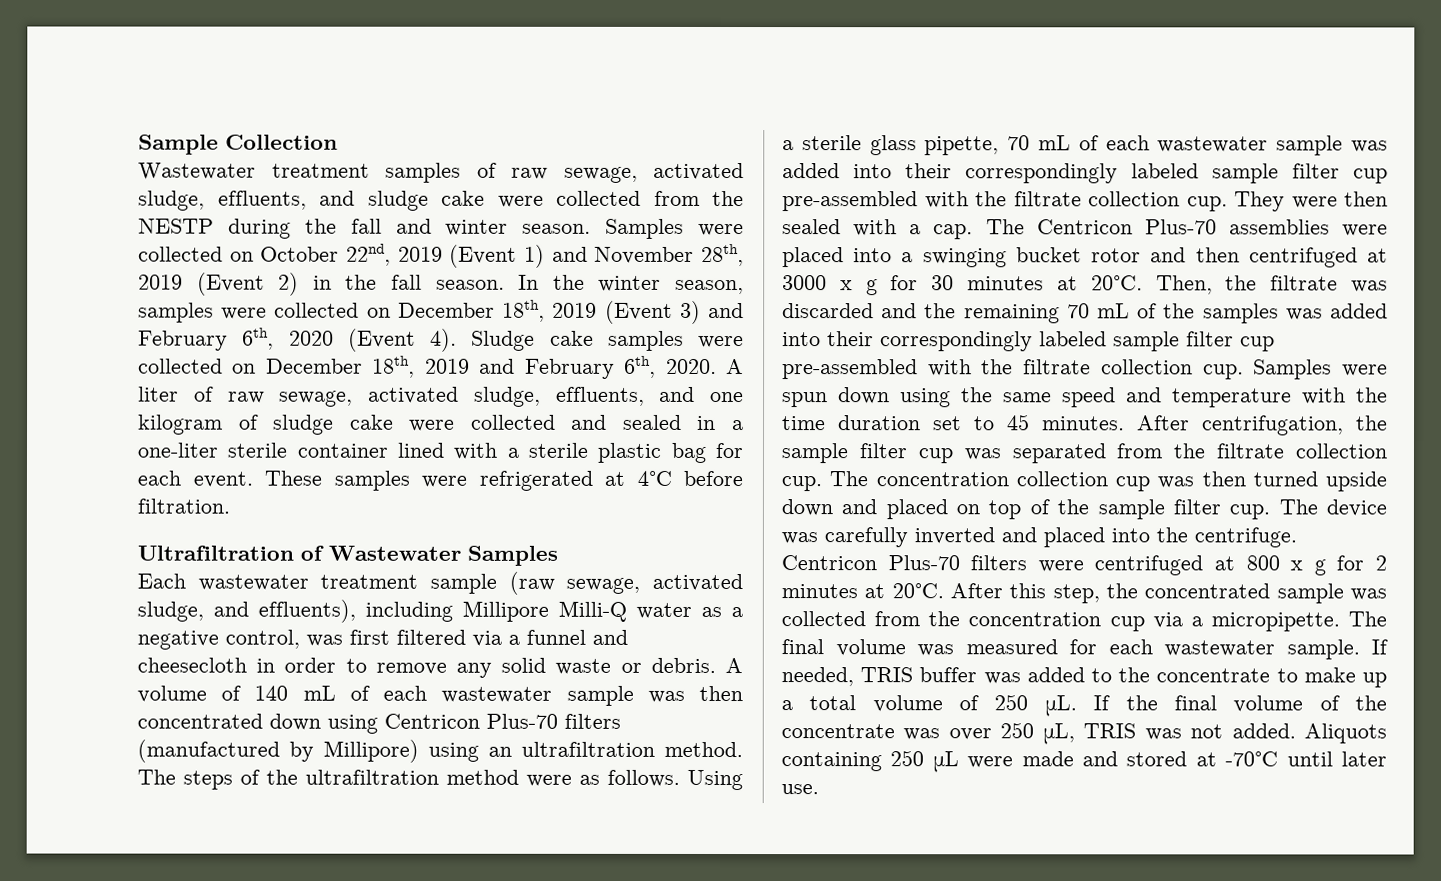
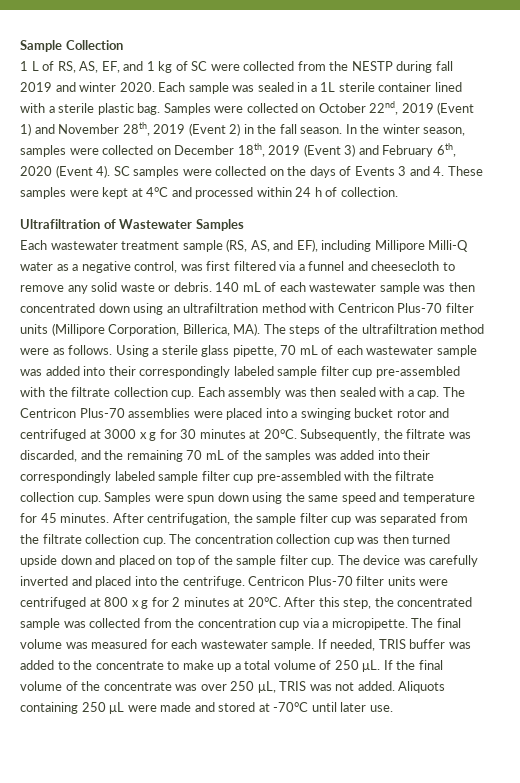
- Wastewater treatment samples of raw sewage, activated sludge, effluents, and sludge cake were collected from the NESTP during the fall and winter season.
+ 1 L of RS, AS, EF, and 1 kg of SC were collected from the NESTP during fall 2019 and winter 2020. Each sample was sealed in a 1L sterile container lined with a sterile plastic bag.
- Sludge cake samples were collected on December 18th, 2019 and February 6th, 2020. A liter of raw sewage, activated sludge, effluents, and one kilogram of sludge cake were collected and sealed in a one-liter sterile container lined with a sterile plastic bag for each event. These samples were refrigerated at 4°C before filtration.
+ SC samples were collected on the days of Events 3 and 4. These samples were kept at 4°C and processed within 24 h of collection.
- Each wastewater treatment sample (raw sewage, activated sludge, and effluents), including Millipore Milli-Q water as a negative control, was first filtered via a funnel and cheesecloth in order to remove any solid waste or debris.
+ Each wastewater treatment sample (RS, AS, and EF), including Millipore Milli-Q water as a negative control, was first filtered via a funnel and cheesecloth to remove any solid waste or debris.
- A volume of 140 mL of each wastewater sample was then concentrated down using Centricon Plus-70 filters (manufactured by Millipore) using an ultrafiltration method. The steps of the ultrafiltration method were as follows.
+ 140 mL of each wastewater sample was then concentrated down using an ultrafiltration method with Centricon Plus-70 filter units (Millipore Corporation, Billerica, MA). The steps of the ultrafiltration method were as follows.
- They were then sealed with a cap.
+ Each assembly was then sealed with a cap.
- The Centricon Plus-70 assemblies were placed into a swinging bucket rotor and then centrifuged at 3000 x g for 30 minutes at 20°C.
+ The Centricon Plus-70 assemblies were placed into a swinging bucket rotor and centrifuged at 3000 x g for 30 minutes at 20°C.
- Then, the filtrate was discarded and the remaining 70 mL of the samples was added into their correspondingly labeled sample filter cup pre-assembled with the filtrate collection cup.
+ Subsequently, the filtrate was discarded, and the remaining 70 mL of the samples was added into their correspondingly labeled sample filter cup pre-assembled with the filtrate collection cup.
- Samples were spun down using the same speed and temperature with the time duration set to 45 minutes.
+ Samples were spun down using the same speed and temperature for 45 minutes.
- Centricon Plus-70 filters were centrifuged at 800 x g for 2 minutes at 20°C.
+ Centricon Plus-70 filter units were centrifuged at 800 x g for 2 minutes at 20°C.

